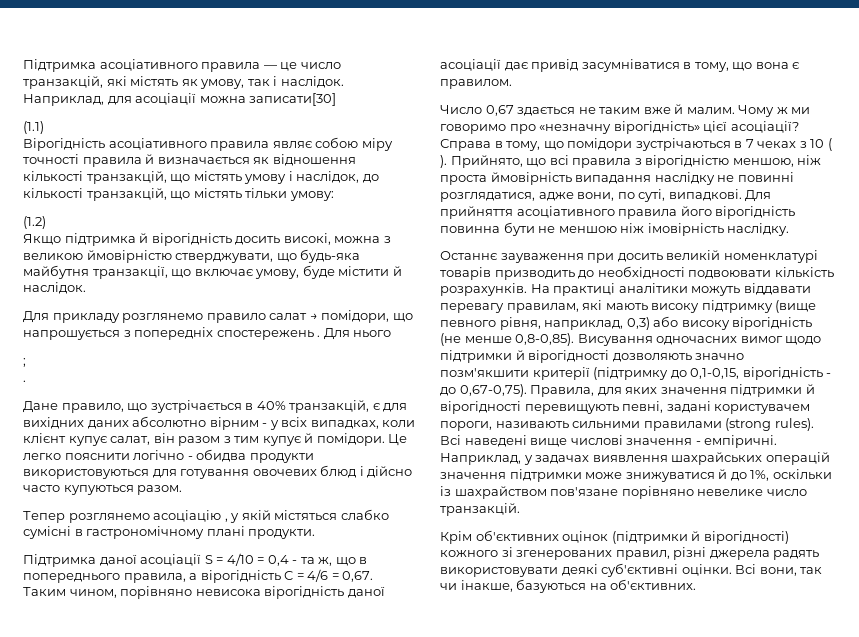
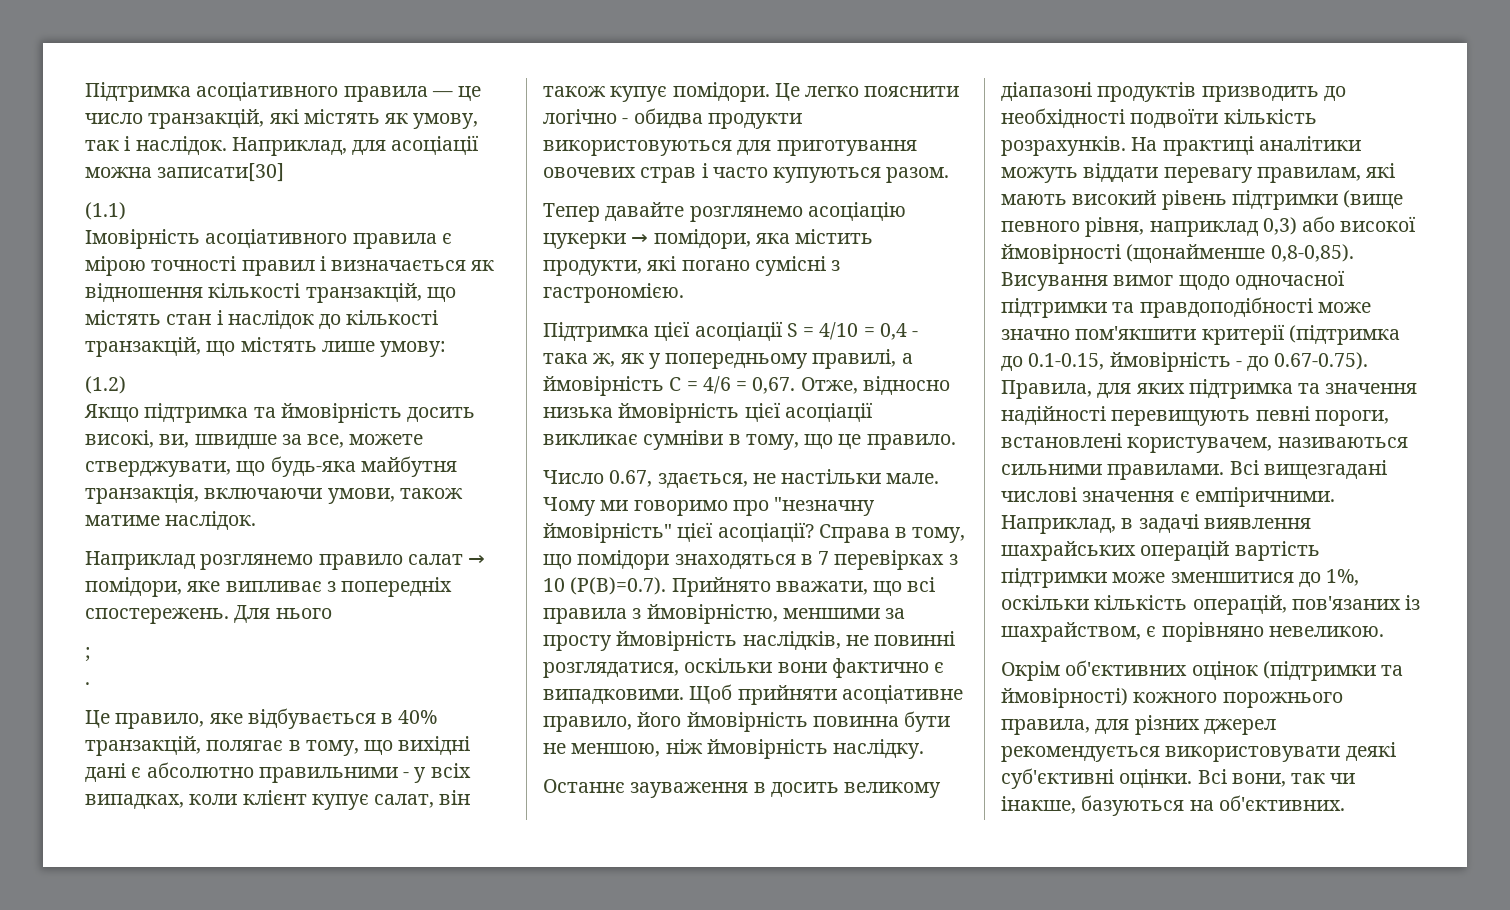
- Вірогідність асоціативного правила являє собою міру точності правила й визначається як відношення кількості транзакцій, що містять умову і наслідок, до кількості транзакцій, що містять тільки умову:
+ Імовірність асоціативного правила є мірою точності правил і визначається як відношення кількості транзакцій, що містять стан і наслідок до кількості транзакцій, що містять лише умову:
- Якщо підтримка й вірогідність досить високі, можна з великою ймовірністю стверджувати, що будь-яка майбутня транзакції, що включає умову, буде містити й наслідок.
+ Якщо підтримка та ймовірність досить високі, ви, швидше за все, можете стверджувати, що будь-яка майбутня транзакція, включаючи умови, також матиме наслідок.
- Для прикладу розглянемо правило салат → помідори, що напрошується з попередніх спостережень . Для нього
+ Наприклад розглянемо правило салат → помідори, яке випливає з попередніх спостережень. Для нього
  ;
  .
- Дане правило, що зустрічається в 40% транзакцій, є для вихідних даних абсолютно вірним - у всіх випадках, коли клієнт купує салат, він разом з тим купує й помідори.
+ Це правило, яке відбувається в 40% транзакцій, полягає в тому, що вихідні дані є абсолютно правильними - у всіх випадках, коли клієнт купує салат, він також купує помідори.
- Це легко пояснити логічно - обидва продукти використовуються для готування овочевих блюд і дійсно часто купуються разом.
+ Це легко пояснити логічно - обидва продукти використовуються для приготування овочевих страв і часто купуються разом.
- Тепер розглянемо асоціацію , у якій містяться слабко сумісні в гастрономічному плані продукти.
- Підтримка даної асоціації S = 4/10 = 0,4 - та ж, що в попереднього правила, а вірогідність C = 4/6 = 0,67.
+ Тепер давайте розглянемо асоціацію цукерки → помідори, яка містить продукти, які погано сумісні з гастрономією.
+ Підтримка цієї асоціації S = 4/10 = 0,4 - така ж, як у попередньому правилі, а ймовірність C = 4/6 = 0,67.
- Таким чином, порівняно невисока вірогідність даної асоціації дає привід засумніватися в тому, що вона є правилом.
- Число 0,67 здається не таким вже й малим. Чому ж ми говоримо про «незначну вірогідність» цієї асоціації?
+ Отже, відносно низька ймовірність цієї асоціації викликає сумніви в тому, що це правило.
+ Число 0.67, здається, не настільки мале. Чому ми говоримо про "незначну ймовірність" цієї асоціації?
- Справа в тому, що помідори зустрічаються в 7 чеках з 10 ( ). Прийнято, що всі правила з вірогідністю меншою, ніж проста ймовірність випадання наслідку не повинні розглядатися, адже вони, по суті, випадкові. Для прийняття асоціативного правила його вірогідність повинна бути не меншою ніж імовірність наслідку.
- Останнє зауваження при досить великій номенклатурі товарів призводить до необхідності подвоювати кількість розрахунків.
+ Справа в тому, що помідори знаходяться в 7 перевірках з 10 (Р(В)=0.7). Прийнято вважати, що всі правила з ймовірністю, меншими за просту ймовірність наслідків, не повинні розглядатися, оскільки вони фактично є випадковими. Щоб прийняти асоціативне правило, його ймовірність повинна бути не меншою, ніж ймовірність наслідку.
+ Останнє зауваження в досить великому діапазоні продуктів призводить до необхідності подвоїти кількість розрахунків.
- На практиці аналітики можуть віддавати перевагу правилам, які мають високу підтримку (вище певного рівня, наприклад, 0,3) або високу вірогідність (не менше 0,8-0,85).
+ На практиці аналітики можуть віддати перевагу правилам, які мають високий рівень підтримки (вище певного рівня, наприклад 0,3) або високої ймовірності (щонайменше 0,8-0,85).
- Висування одночасних вимог щодо підтримки й вірогідності дозволяють значно позм'якшити критерії (підтримку до 0,1-0,15, вірогідність - до 0,67-0,75). Правила, для яких значення підтримки й вірогідності перевищують певні, задані користувачем пороги, називають сильними правилами (strong rules). Всі наведені вище числові значення - емпіричні. Наприклад, у задачах виявлення шахрайських операцій значення підтримки може знижуватися й до 1%, оскільки із шахрайством пов'язане порівняно невелике число транзакцій.
- Крім об'єктивних оцінок (підтримки й вірогідності) кожного зі згенерованих правил, різні джерела радять використовувати деякі суб'єктивні оцінки.
+ Висування вимог щодо одночасної підтримки та правдоподібності може значно пом'якшити критерії (підтримка до 0.1-0.15, ймовірність - до 0.67-0.75). Правила, для яких підтримка та значення надійності перевищують певні пороги, встановлені користувачем, називаються сильними правилами. Всі вищезгадані числові значення є емпіричними. Наприклад, в задачі виявлення шахрайських операцій вартість підтримки може зменшитися до 1%, оскільки кількість операцій, пов'язаних із шахрайством, є порівняно невеликою.
+ Окрім об'єктивних оцінок (підтримки та ймовірності) кожного порожнього правила, для різних джерел рекомендується використовувати деякі суб'єктивні оцінки.

